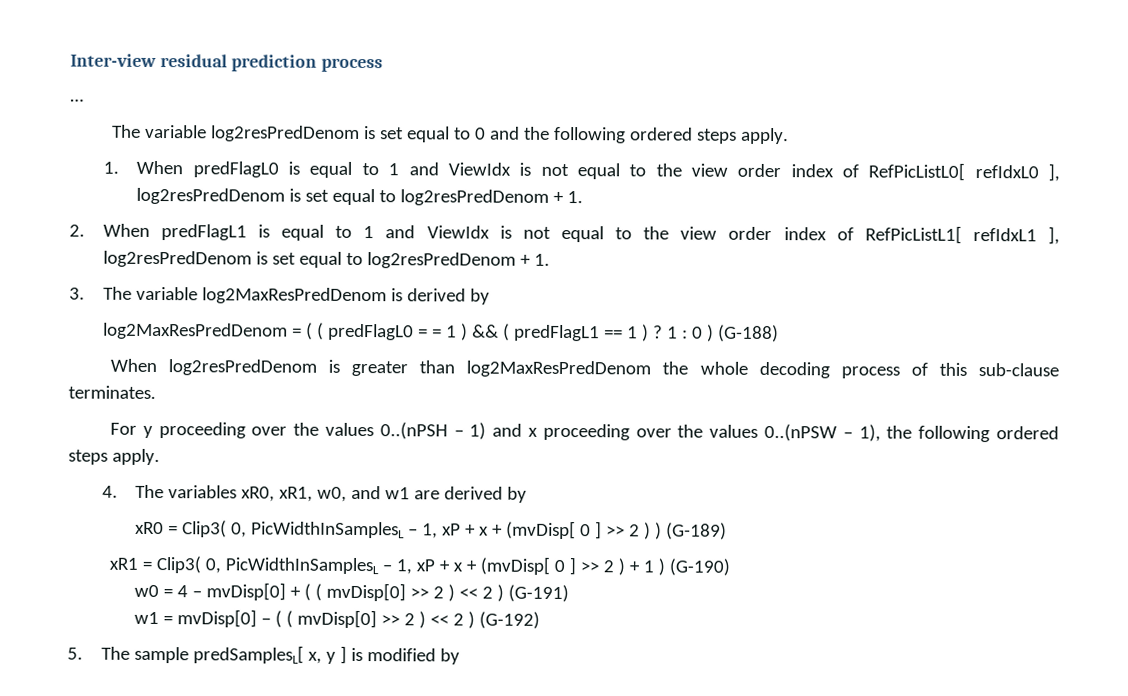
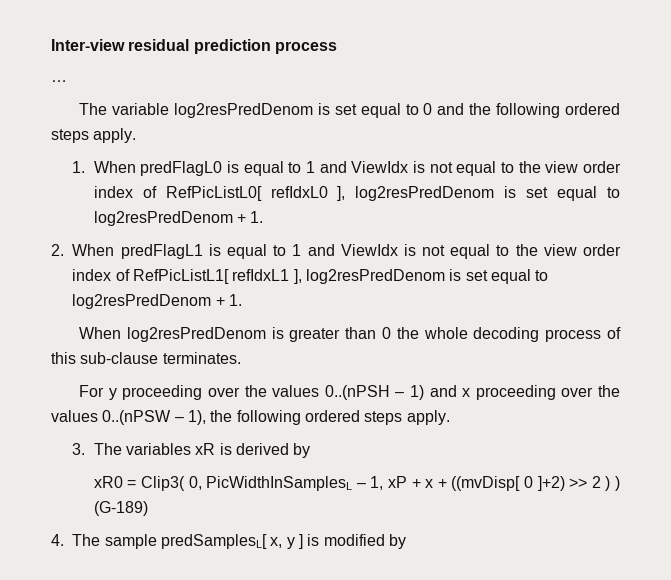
- 3. The variable log2MaxResPredDenom is derived by
- log2MaxResPredDenom = ( ( predFlagL0 = = 1 ) && ( predFlagL1 == 1 ) ? 1 : 0 ) (G-188)
- When log2resPredDenom is greater than log2MaxResPredDenom the whole decoding process of this sub-clause terminates.
+ When log2resPredDenom is greater than 0 the whole decoding process of this sub-clause terminates.
- 4. The variables xR0, xR1, w0, and w1 are derived by
+ 3. The variables xR is derived by
- xR0 = Clip3( 0, PicWidthInSamplesL – 1, xP + x + (mvDisp[ 0 ] >> 2 ) ) (G-189)
+ xR0 = Clip3( 0, PicWidthInSamplesL – 1, xP + x + ((mvDisp[ 0 ]+2) >> 2 ) ) (G-189)
- xR1 = Clip3( 0, PicWidthInSamplesL – 1, xP + x + (mvDisp[ 0 ] >> 2 ) + 1 ) (G-190)
- w0 = 4 – mvDisp[0] + ( ( mvDisp[0] >> 2 ) << 2 ) (G-191)
- w1 = mvDisp[0] − ( ( mvDisp[0] >> 2 ) << 2 ) (G-192)
- 5. The sample predSamplesL[ x, y ] is modified by
+ 4. The sample predSamplesL[ x, y ] is modified by

